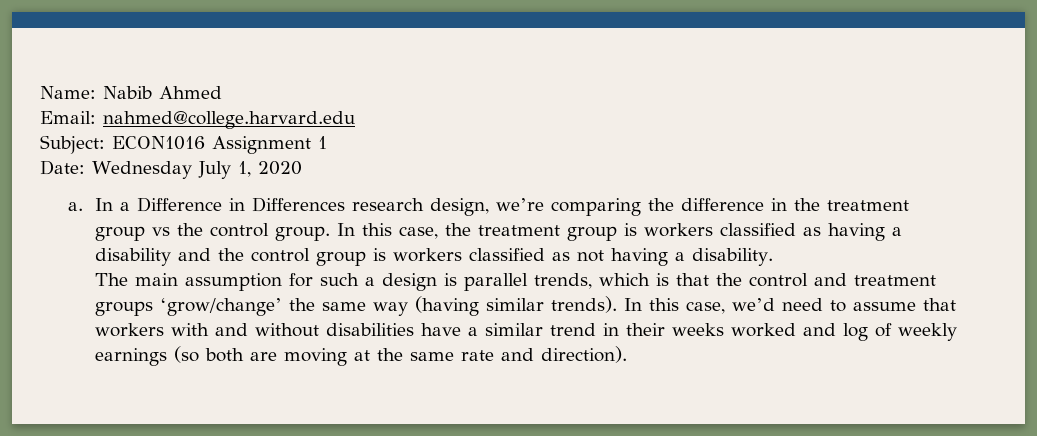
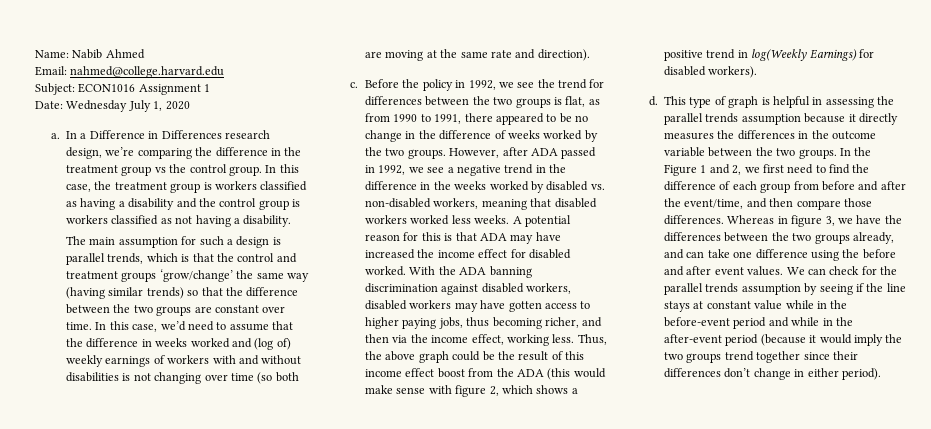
- The main assumption for such a design is parallel trends, which is that the control and treatment groups ‘grow/change’ the same way (having similar trends).
+ The main assumption for such a design is parallel trends, which is that the control and treatment groups ‘grow/change’ the same way (having similar trends) so that the difference between the two groups are constant over time.
- In this case, we’d need to assume that workers with and without disabilities have a similar trend in their weeks worked and log of weekly earnings (so both are moving at the same rate and direction).
+ In this case, we’d need to assume that the difference in weeks worked and (log of) weekly earnings of workers with and without disabilities is not changing over time (so both are moving at the same rate and direction).
+ c. Before the policy in 1992, we see the trend for differences between the two groups is flat, as from 1990 to 1991, there appeared to be no change in the difference of weeks worked by the two groups. However, after ADA passed in 1992, we see a negative trend in the difference in the weeks worked by disabled vs. non-disabled workers, meaning that disabled workers worked less weeks. A potential reason for this is that ADA may have increased the income effect for disabled worked. With the ADA banning discrimination against disabled workers, disabled workers may have gotten access to higher paying jobs, thus becoming richer, and then via the income effect, working less. Thus, the above graph could be the result of this income effect boost from the ADA (this would make sense with figure 2, which shows a positive trend in log(Weekly Earnings) for disabled workers).
+ d. This type of graph is helpful in assessing the parallel trends assumption because it directly measures the differences in the outcome variable between the two groups. In the Figure 1 and 2, we first need to find the difference of each group from before and after the event/time, and then compare those differences. Whereas in figure 3, we have the differences between the two groups already, and can take one difference using the before and after event values. We can check for the parallel trends assumption by seeing if the line stays at constant value while in the before-event period and while in the after-event period (because it would imply the two groups trend together since their differences don’t change in either period).

